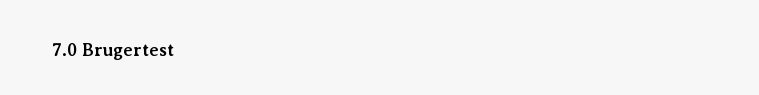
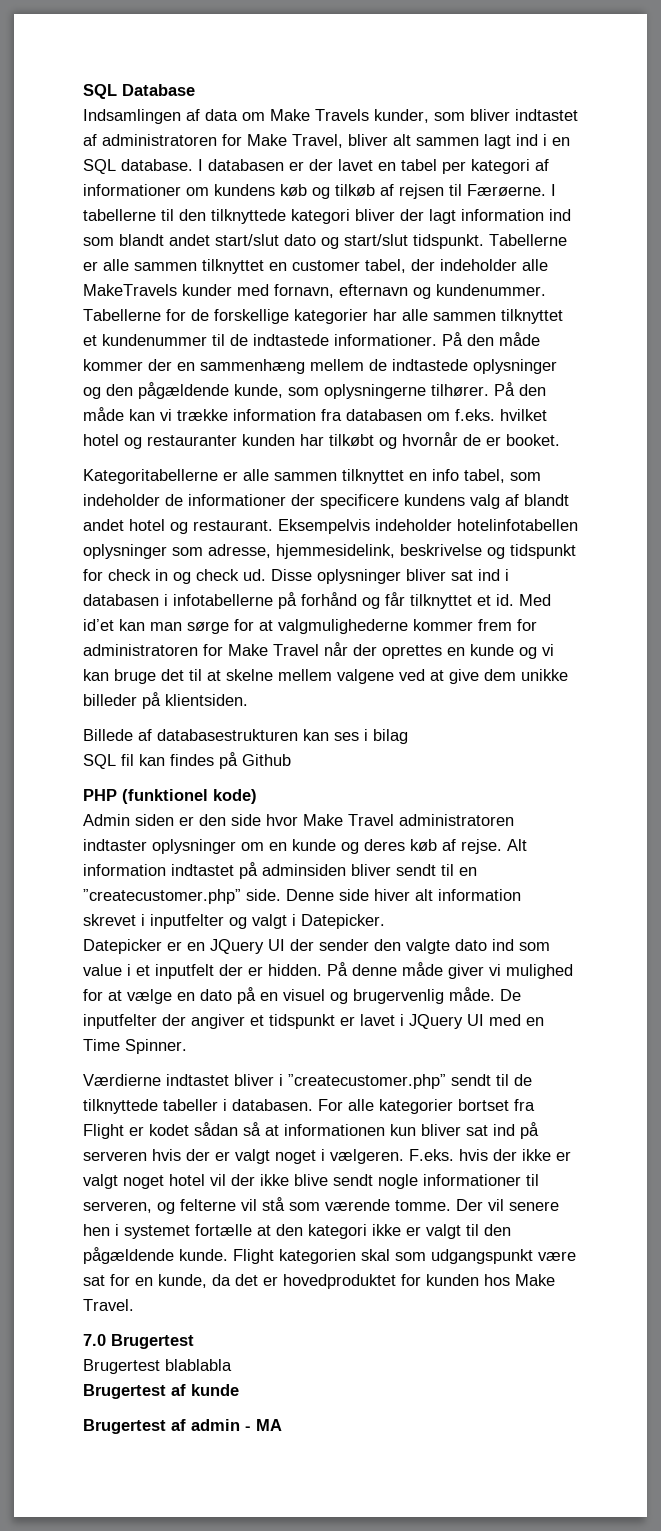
+ SQL Database
+ Indsamlingen af data om Make Travels kunder, som bliver indtastet af administratoren for Make Travel, bliver alt sammen lagt ind i en SQL database. I databasen er der lavet en tabel per kategori af informationer om kundens køb og tilkøb af rejsen til Færøerne. I tabellerne til den tilknyttede kategori bliver der lagt information ind som blandt andet start/slut dato og start/slut tidspunkt. Tabellerne er alle sammen tilknyttet en customer tabel, der indeholder alle MakeTravels kunder med fornavn, efternavn og kundenummer. Tabellerne for de forskellige kategorier har alle sammen tilknyttet et kundenummer til de indtastede informationer. På den måde kommer der en sammenhæng mellem de indtastede oplysninger og den pågældende kunde, som oplysningerne tilhører. På den måde kan vi trække information fra databasen om f.eks. hvilket hotel og restauranter kunden har tilkøbt og hvornår de er booket.
+ Kategoritabellerne er alle sammen tilknyttet en info tabel, som indeholder de informationer der specificere kundens valg af blandt andet hotel og restaurant. Eksempelvis indeholder hotelinfotabellen oplysninger som adresse, hjemmesidelink, beskrivelse og tidspunkt for check in og check ud. Disse oplysninger bliver sat ind i databasen i infotabellerne på forhånd og får tilknyttet et id. Med id’et kan man sørge for at valgmulighederne kommer frem for administratoren for Make Travel når der oprettes en kunde og vi kan bruge det til at skelne mellem valgene ved at give dem unikke billeder på klientsiden.
+ Billede af databasestrukturen kan ses i bilag
+ SQL fil kan findes på Github
+ PHP (funktionel kode)
+ Admin siden er den side hvor Make Travel administratoren indtaster oplysninger om en kunde og deres køb af rejse. Alt information indtastet på adminsiden bliver sendt til en ”createcustomer.php” side. Denne side hiver alt information skrevet i inputfelter og valgt i Datepicker.
+ Datepicker er en JQuery UI der sender den valgte dato ind som value i et inputfelt der er hidden. På denne måde giver vi mulighed for at vælge en dato på en visuel og brugervenlig måde. De inputfelter der angiver et tidspunkt er lavet i JQuery UI med en Time Spinner.
+ Værdierne indtastet bliver i ”createcustomer.php” sendt til de tilknyttede tabeller i databasen. For alle kategorier bortset fra Flight er kodet sådan så at informationen kun bliver sat ind på serveren hvis der er valgt noget i vælgeren. F.eks. hvis der ikke er valgt noget hotel vil der ikke blive sendt nogle informationer til serveren, og felterne vil stå som værende tomme. Der vil senere hen i systemet fortælle at den kategori ikke er valgt til den pågældende kunde. Flight kategorien skal som udgangspunkt være sat for en kunde, da det er hovedproduktet for kunden hos Make Travel.
  7.0 Brugertest
+ Brugertest blablabla
+ Brugertest af kunde
+ Brugertest af admin - MA

